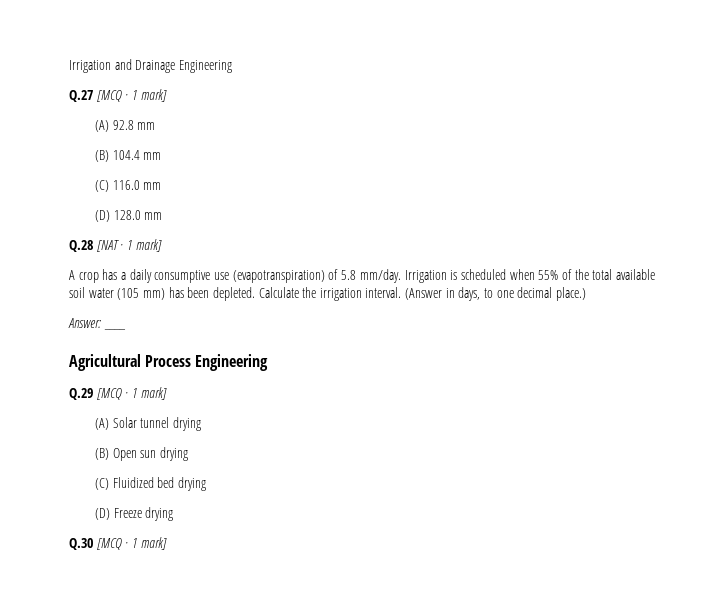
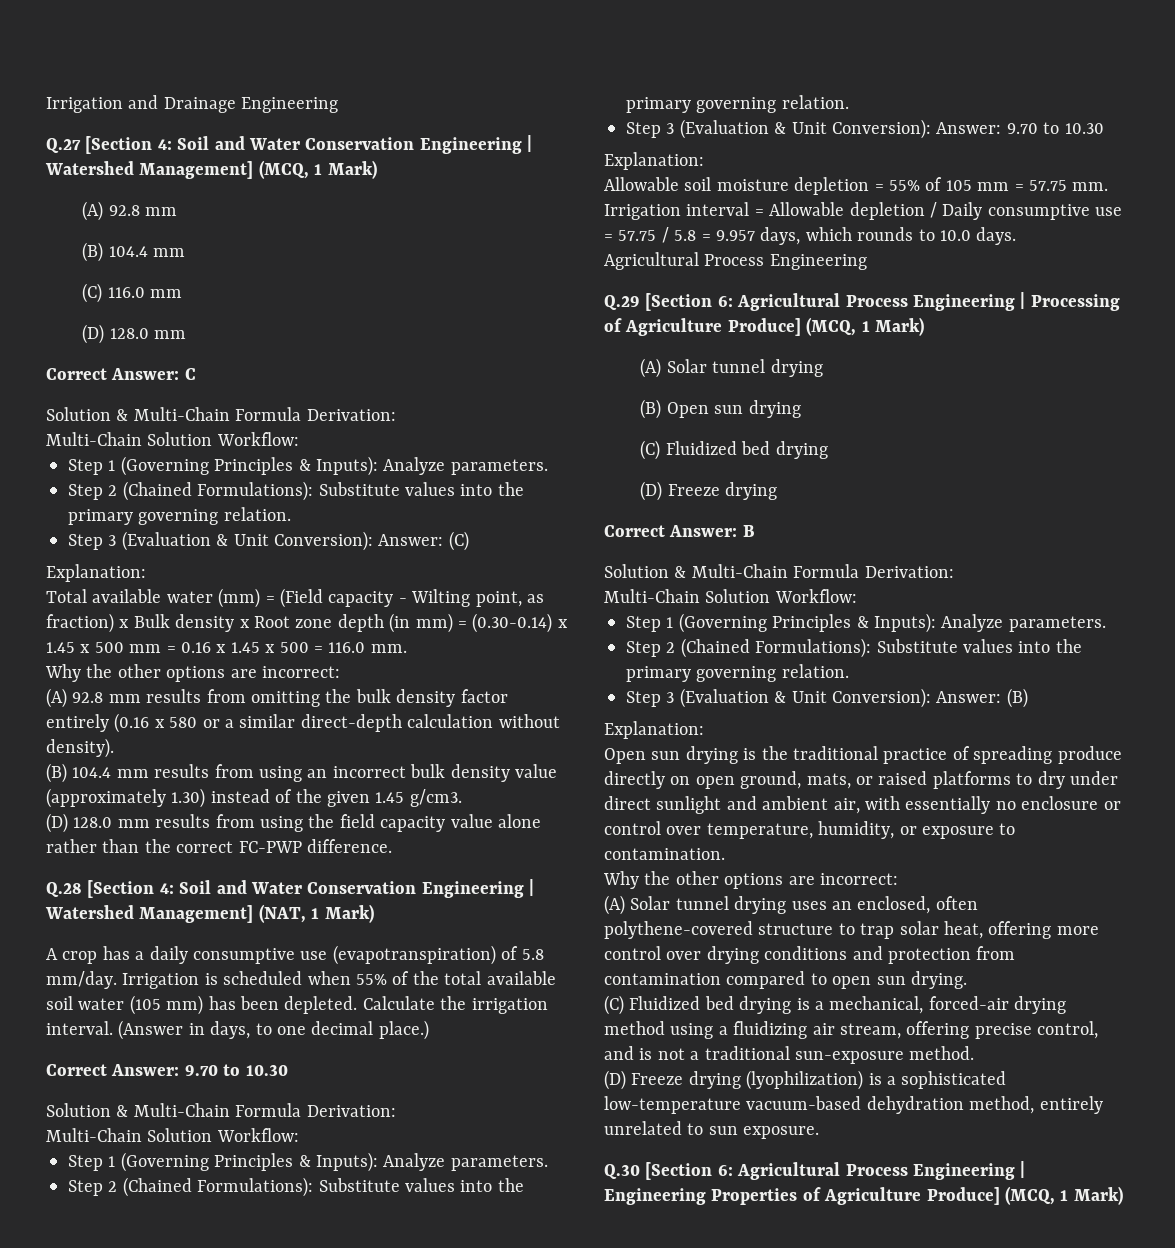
- Q.27 [MCQ · 1 mark]
+ Q.27 [Section 4: Soil and Water Conservation Engineering | Watershed Management] (MCQ, 1 Mark)
- Q.28 [NAT · 1 mark]
+ Correct Answer: C
+ Solution & Multi-Chain Formula Derivation:
+ Multi-Chain Solution Workflow:
+ Step 1 (Governing Principles & Inputs): Analyze parameters.
+ Step 2 (Chained Formulations): Substitute values into the primary governing relation.
+ Step 3 (Evaluation & Unit Conversion): Answer: (C)
+ Explanation:
+ Total available water (mm) = (Field capacity - Wilting point, as fraction) x Bulk density x Root zone depth (in mm) = (0.30-0.14) x 1.45 x 500 mm = 0.16 x 1.45 x 500 = 116.0 mm.
+ Why the other options are incorrect:
+ (A) 92.8 mm results from omitting the bulk density factor entirely (0.16 x 580 or a similar direct-depth calculation without density).
+ (B) 104.4 mm results from using an incorrect bulk density value (approximately 1.30) instead of the given 1.45 g/cm3.
+ (D) 128.0 mm results from using the field capacity value alone rather than the correct FC-PWP difference.
+ Q.28 [Section 4: Soil and Water Conservation Engineering | Watershed Management] (NAT, 1 Mark)
- Answer: ____
+ Correct Answer: 9.70 to 10.30
+ Solution & Multi-Chain Formula Derivation:
+ Multi-Chain Solution Workflow:
+ Step 1 (Governing Principles & Inputs): Analyze parameters.
+ Step 2 (Chained Formulations): Substitute values into the primary governing relation.
+ Step 3 (Evaluation & Unit Conversion): Answer: 9.70 to 10.30
+ Explanation:
+ Allowable soil moisture depletion = 55% of 105 mm = 57.75 mm. Irrigation interval = Allowable depletion / Daily consumptive use = 57.75 / 5.8 = 9.957 days, which rounds to 10.0 days.
  Agricultural Process Engineering
- Q.29 [MCQ · 1 mark]
+ Q.29 [Section 6: Agricultural Process Engineering | Processing of Agriculture Produce] (MCQ, 1 Mark)
- Q.30 [MCQ · 1 mark]
+ Correct Answer: B
+ Solution & Multi-Chain Formula Derivation:
+ Multi-Chain Solution Workflow:
+ Step 1 (Governing Principles & Inputs): Analyze parameters.
+ Step 2 (Chained Formulations): Substitute values into the primary governing relation.
+ Step 3 (Evaluation & Unit Conversion): Answer: (B)
+ Explanation:
+ Open sun drying is the traditional practice of spreading produce directly on open ground, mats, or raised platforms to dry under direct sunlight and ambient air, with essentially no enclosure or control over temperature, humidity, or exposure to contamination.
+ Why the other options are incorrect:
+ (A) Solar tunnel drying uses an enclosed, often polythene-covered structure to trap solar heat, offering more control over drying conditions and protection from contamination compared to open sun drying.
+ (C) Fluidized bed drying is a mechanical, forced-air drying method using a fluidizing air stream, offering precise control, and is not a traditional sun-exposure method.
+ (D) Freeze drying (lyophilization) is a sophisticated low-temperature vacuum-based dehydration method, entirely unrelated to sun exposure.
+ Q.30 [Section 6: Agricultural Process Engineering | Engineering Properties of Agriculture Produce] (MCQ, 1 Mark)

